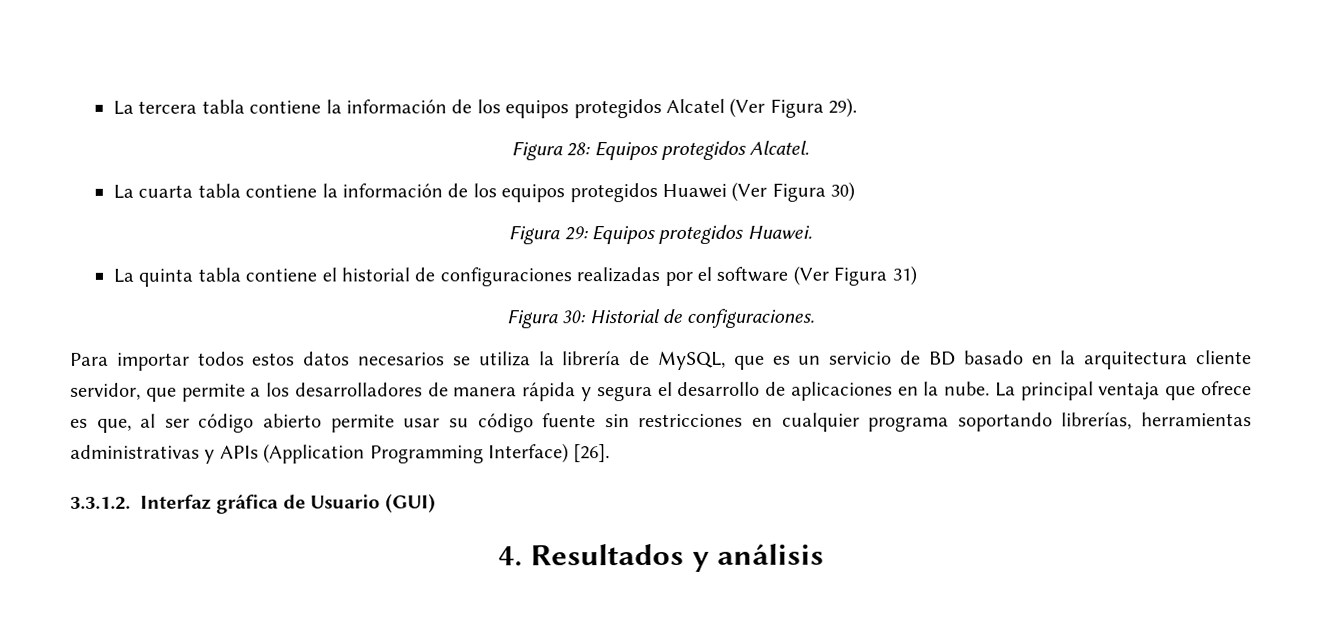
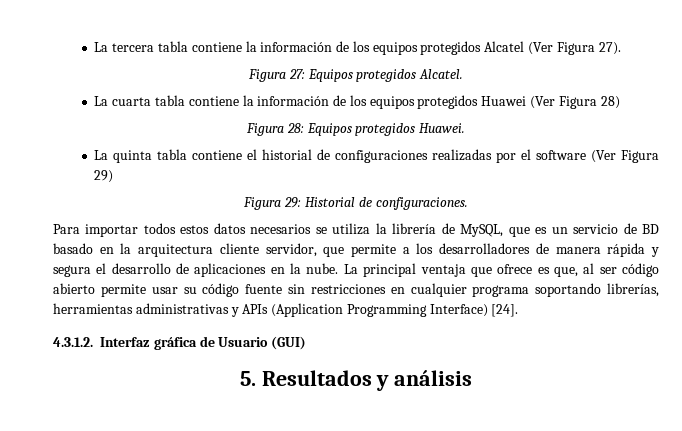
- La tercera tabla contiene la información de los equipos protegidos Alcatel (Ver Figura 29).
- Figura 28: Equipos protegidos Alcatel.
+ La tercera tabla contiene la información de los equipos protegidos Alcatel (Ver Figura 27).
+ Figura 27: Equipos protegidos Alcatel.
- La cuarta tabla contiene la información de los equipos protegidos Huawei (Ver Figura 30)
- Figura 29: Equipos protegidos Huawei.
+ La cuarta tabla contiene la información de los equipos protegidos Huawei (Ver Figura 28)
+ Figura 28: Equipos protegidos Huawei.
- La quinta tabla contiene el historial de configuraciones realizadas por el software (Ver Figura 31)
- Figura 30: Historial de configuraciones.
+ La quinta tabla contiene el historial de configuraciones realizadas por el software (Ver Figura 29)
+ Figura 29: Historial de configuraciones.
- La principal ventaja que ofrece es que, al ser código abierto permite usar su código fuente sin restricciones en cualquier programa soportando librerías, herramientas administrativas y APIs (Application Programming Interface) [26].
- 3.3.1.2. Interfaz gráfica de Usuario (GUI)
+ La principal ventaja que ofrece es que, al ser código abierto permite usar su código fuente sin restricciones en cualquier programa soportando librerías, herramientas administrativas y APIs (Application Programming Interface) [24].
+ 4.3.1.2. Interfaz gráfica de Usuario (GUI)
- 4. Resultados y análisis
+ 5. Resultados y análisis

